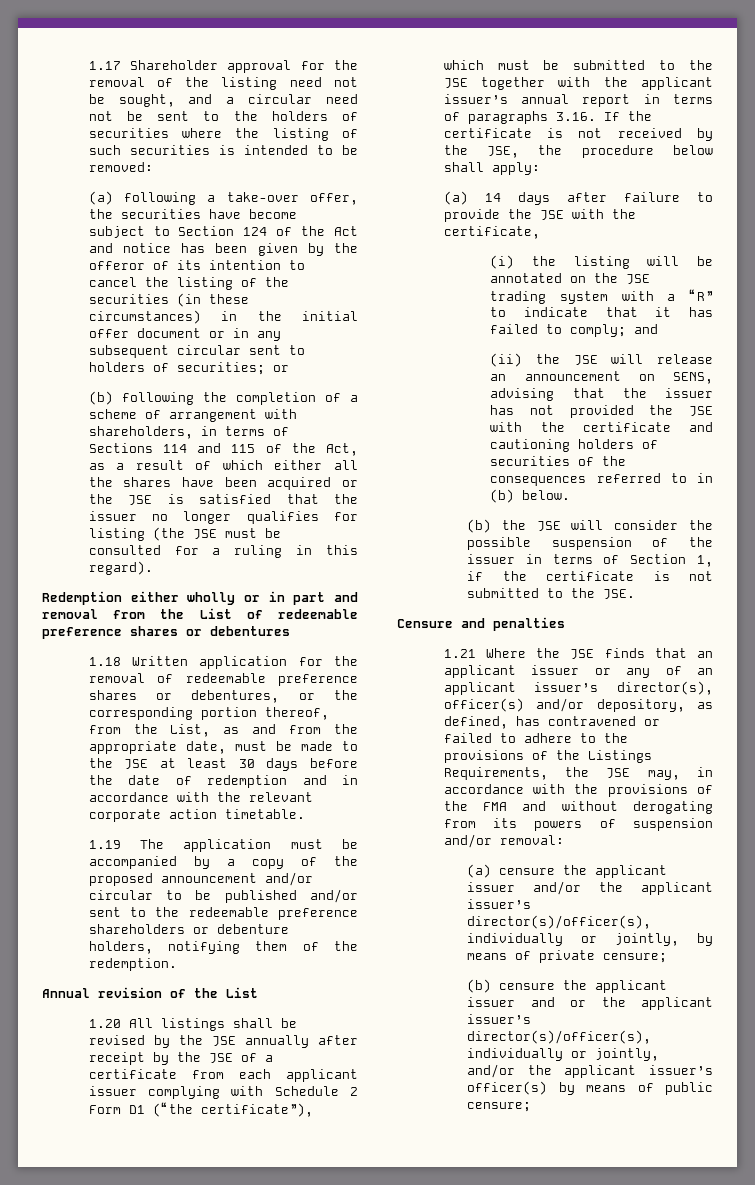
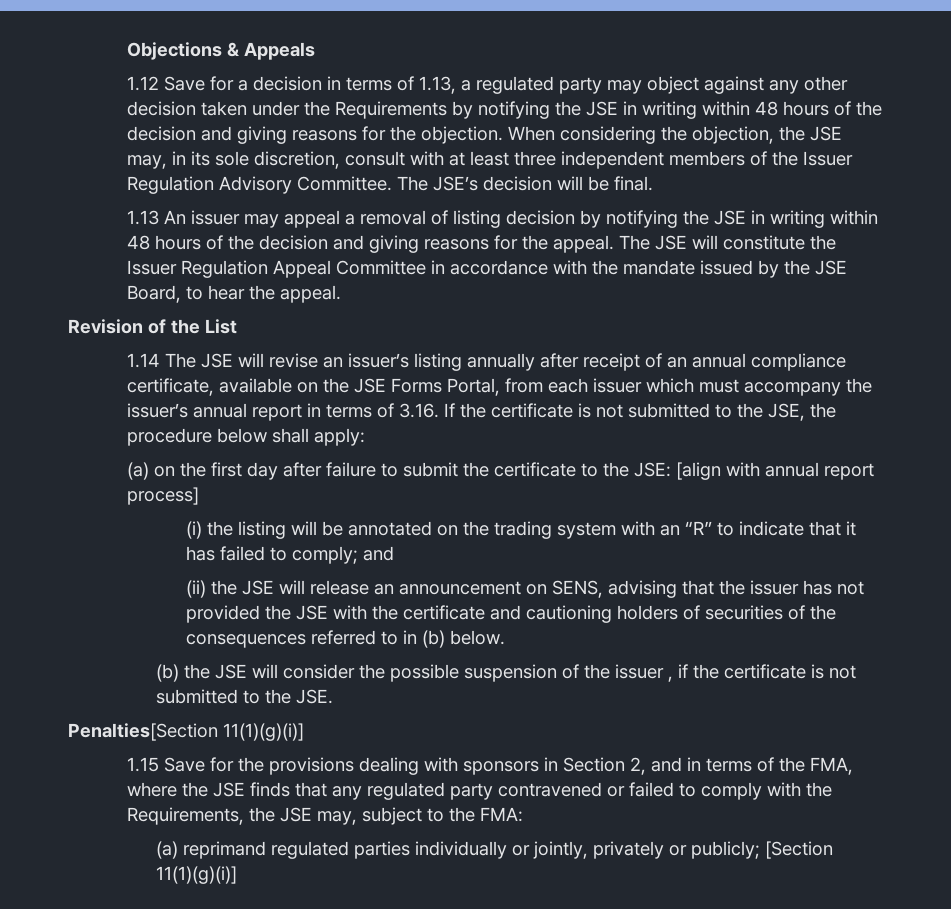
- 1.17 Shareholder approval for the removal of the listing need not be sought, and a circular need not be sent to the holders of securities where the listing of such securities is intended to be removed:
- (a) following a take-over offer, the securities have become subject to Section 124 of the Act and notice has been given by the offeror of its intention to cancel the listing of the securities (in these circumstances) in the initial offer document or in any subsequent circular sent to holders of securities; or
- (b) following the completion of a scheme of arrangement with shareholders, in terms of Sections 114 and 115 of the Act, as a result of which either all the shares have been acquired or the JSE is satisfied that the issuer no longer qualifies for listing (the JSE must be consulted for a ruling in this regard).
- Redemption either wholly or in part and removal from the List of redeemable preference shares or debentures
- 1.18 Written application for the removal of redeemable preference shares or debentures, or the corresponding portion thereof, from the List, as and from the appropriate date, must be made to the JSE at least 30 days before the date of redemption and in accordance with the relevant corporate action timetable.
- 1.19 The application must be accompanied by a copy of the proposed announcement and/or circular to be published and/or sent to the redeemable preference shareholders or debenture holders, notifying them of the redemption.
- Annual revision of the List
- 1.20 All listings shall be revised by the JSE annually after receipt by the JSE of a certificate from each applicant issuer complying with Schedule 2 Form D1 (“the certificate”), which must be submitted to the JSE together with the applicant issuer’s annual report in terms of paragraphs 3.16. If the certificate is not received by the JSE, the procedure below shall apply:
+ Objections & Appeals
+ 1.12 Save for a decision in terms of 1.13, a regulated party may object against any other decision taken under the Requirements by notifying the JSE in writing within 48 hours of the decision and giving reasons for the objection. When considering the objection, the JSE may, in its sole discretion, consult with at least three independent members of the Issuer Regulation Advisory Committee. The JSE’s decision will be final.
+ 1.13 An issuer may appeal a removal of listing decision by notifying the JSE in writing within 48 hours of the decision and giving reasons for the appeal. The JSE will constitute the Issuer Regulation Appeal Committee in accordance with the mandate issued by the JSE Board, to hear the appeal.
+ Revision of the List
+ 1.14 The JSE will revise an issuer’s listing annually after receipt of an annual compliance certificate, available on the JSE Forms Portal, from each issuer which must accompany the issuer’s annual report in terms of 3.16. If the certificate is not submitted to the JSE, the procedure below shall apply:
- (a) 14 days after failure to provide the JSE with the certificate,
+ (a) on the first day after failure to submit the certificate to the JSE: [align with annual report process]
- (i) the listing will be annotated on the JSE trading system with a “R” to indicate that it has failed to comply; and
+ (i) the listing will be annotated on the trading system with an “R” to indicate that it has failed to comply; and
- (b) the JSE will consider the possible suspension of the issuer in terms of Section 1, if the certificate is not submitted to the JSE.
+ (b) the JSE will consider the possible suspension of the issuer , if the certificate is not submitted to the JSE.
- Censure and penalties
- 1.21 Where the JSE finds that an applicant issuer or any of an applicant issuer’s director(s), officer(s) and/or depository, as defined, has contravened or failed to adhere to the provisions of the Listings Requirements, the JSE may, in accordance with the provisions of the FMA and without derogating from its powers of suspension and/or removal:
- (a) censure the applicant issuer and/or the applicant issuer’s director(s)/officer(s), individually or jointly, by means of private censure;
- (b) censure the applicant issuer and or the applicant issuer’s director(s)/officer(s), individually or jointly, and/or the applicant issuer’s officer(s) by means of public censure;
+ Penalties[Section 11(1)(g)(i)]
+ 1.15 Save for the provisions dealing with sponsors in Section 2, and in terms of the FMA, where the JSE finds that any regulated party contravened or failed to comply with the Requirements, the JSE may, subject to the FMA:
+ (a) reprimand regulated parties individually or jointly, privately or publicly; [Section 11(1)(g)(i)]

